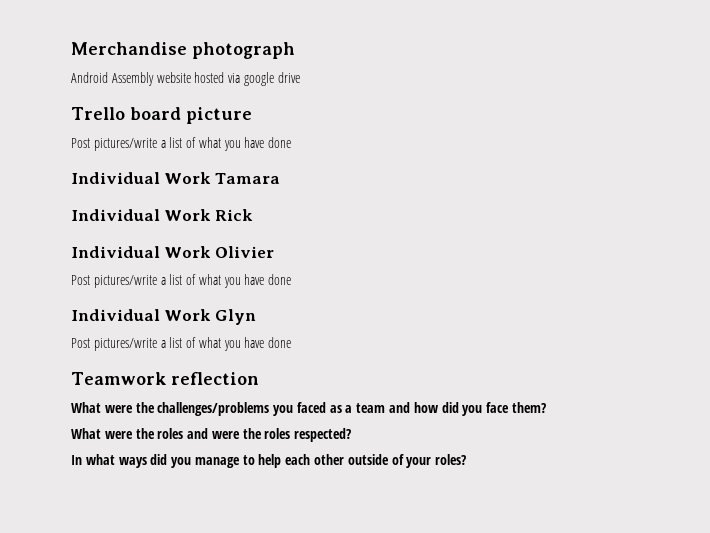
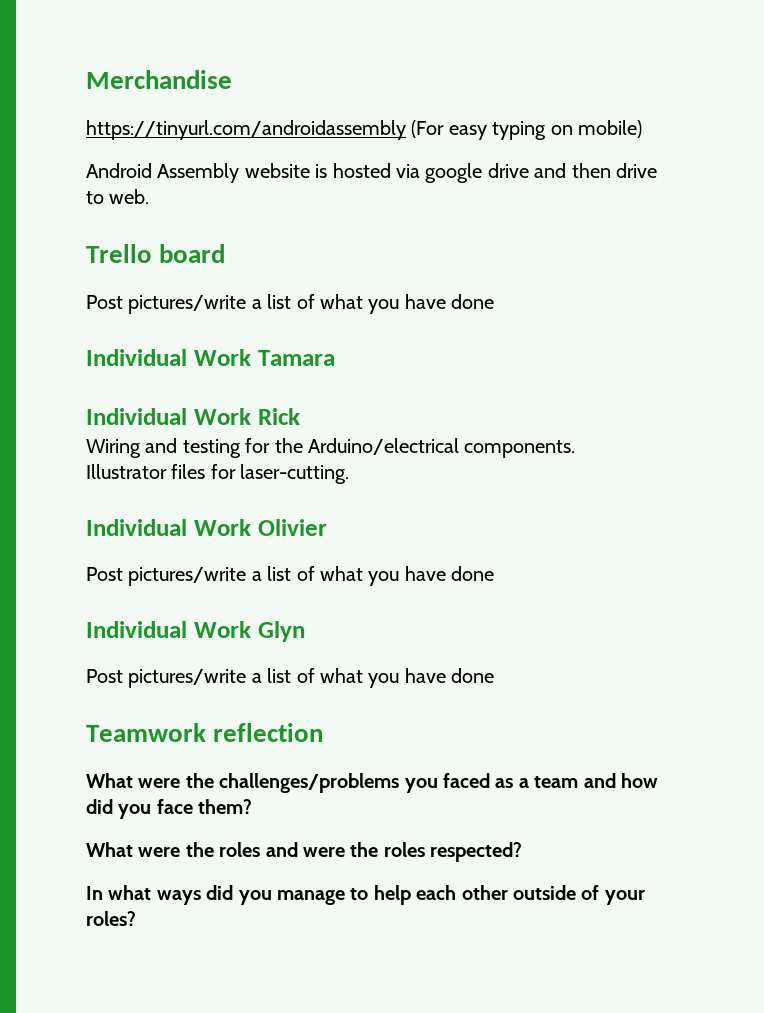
- Merchandise photograph
+ Merchandise
+ https://tinyurl.com/androidassembly (For easy typing on mobile)
- Android Assembly website hosted via google drive
+ Android Assembly website is hosted via google drive and then drive to web.
- Trello board picture
+ Trello board
+ Wiring and testing for the Arduino/electrical components.
+ Illustrator files for laser-cutting.

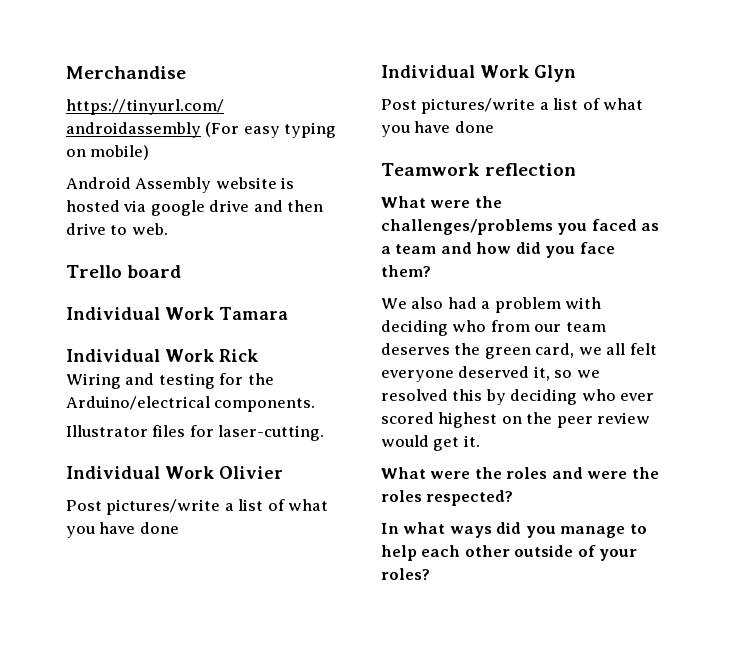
  Trello board
- Post pictures/write a list of what you have done
+ We also had a problem with deciding who from our team deserves the green card, we all felt everyone deserved it, so we resolved this by deciding who ever scored highest on the peer review would get it.

